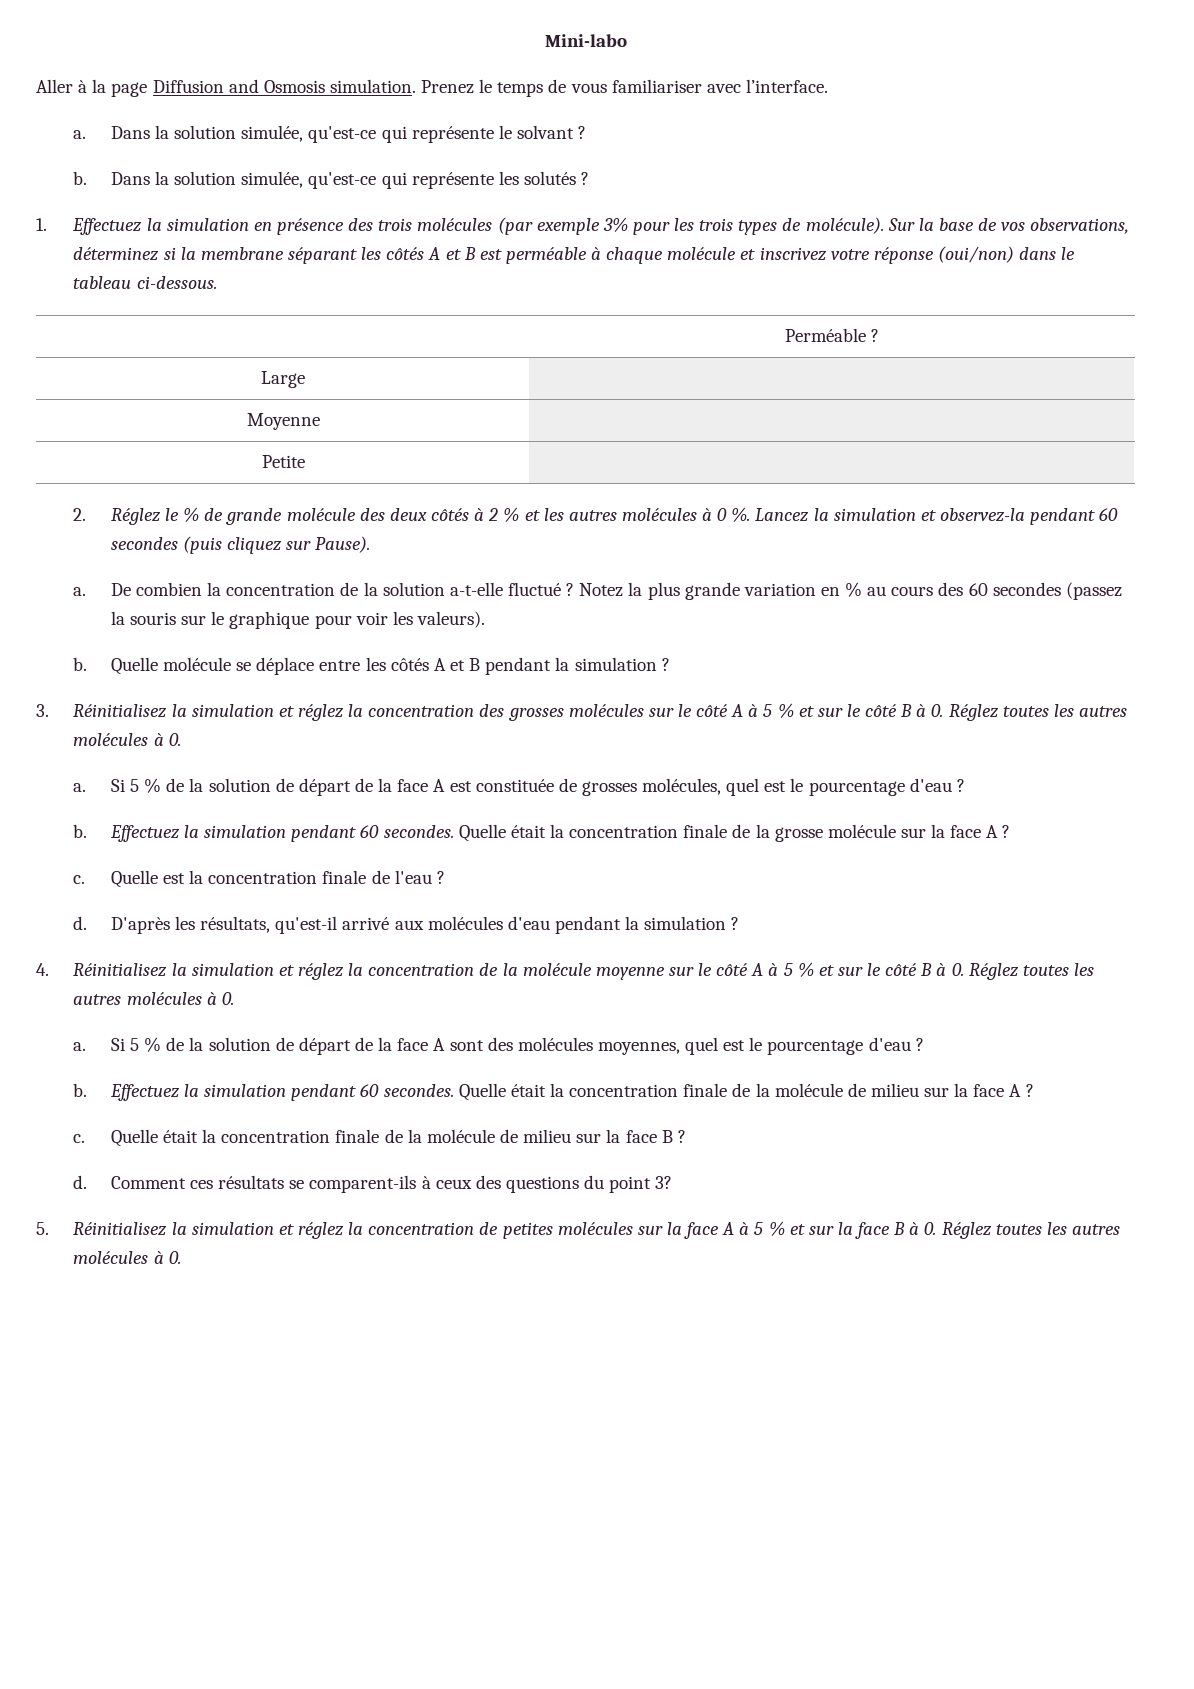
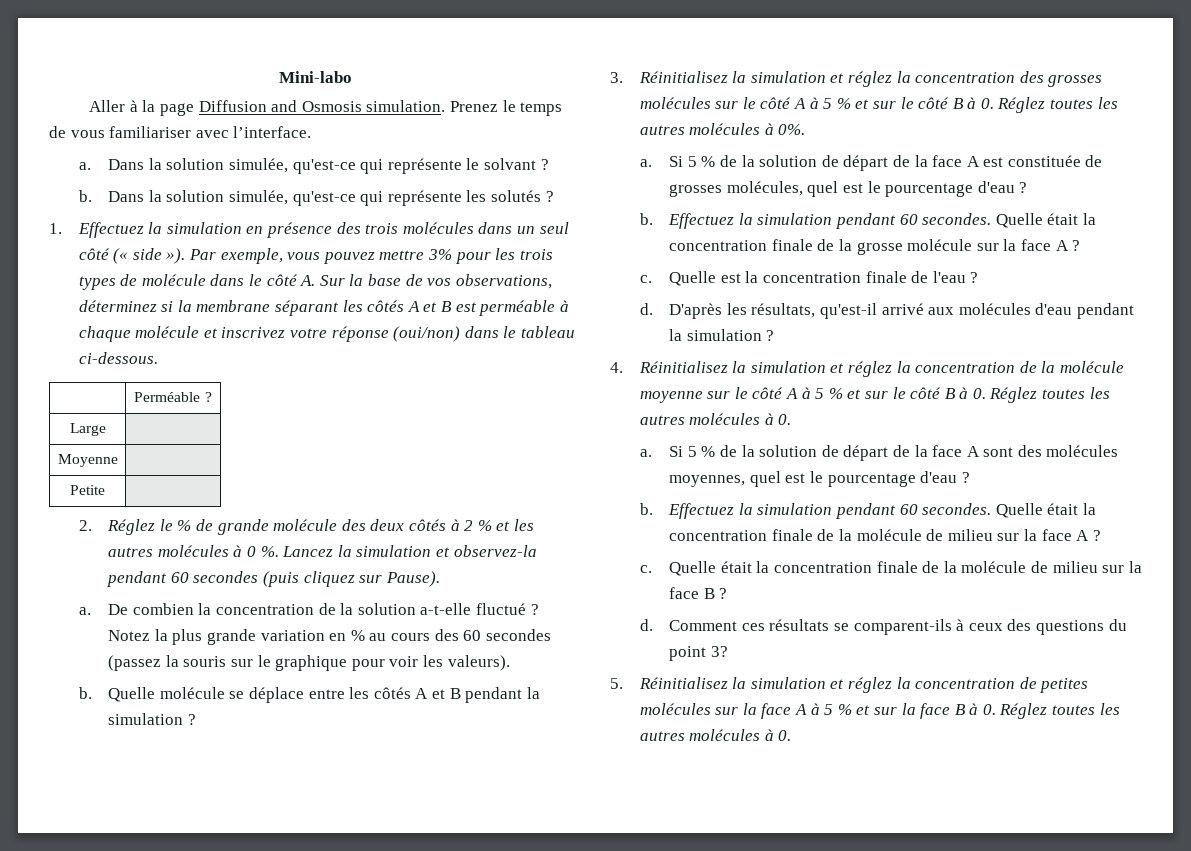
- 1. Effectuez la simulation en présence des trois molécules (par exemple 3% pour les trois types de molécule). Sur la base de vos observations, déterminez si la membrane séparant les côtés A et B est perméable à chaque molécule et inscrivez votre réponse (oui/non) dans le tableau ci-dessous.
+ 1. Effectuez la simulation en présence des trois molécules dans un seul côté (« side »). Par exemple, vous pouvez mettre 3% pour les trois types de molécule dans le côté A. Sur la base de vos observations, déterminez si la membrane séparant les côtés A et B est perméable à chaque molécule et inscrivez votre réponse (oui/non) dans le tableau ci-dessous.
- 3. Réinitialisez la simulation et réglez la concentration des grosses molécules sur le côté A à 5 % et sur le côté B à 0. Réglez toutes les autres molécules à 0.
+ 3. Réinitialisez la simulation et réglez la concentration des grosses molécules sur le côté A à 5 % et sur le côté B à 0. Réglez toutes les autres molécules à 0%.

